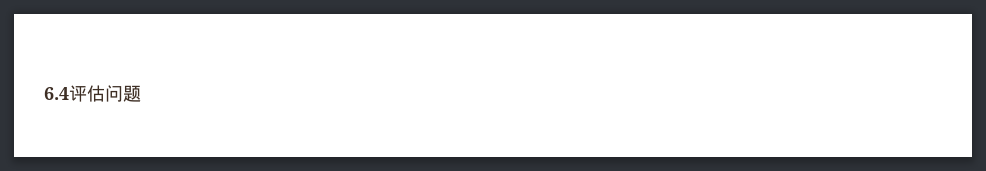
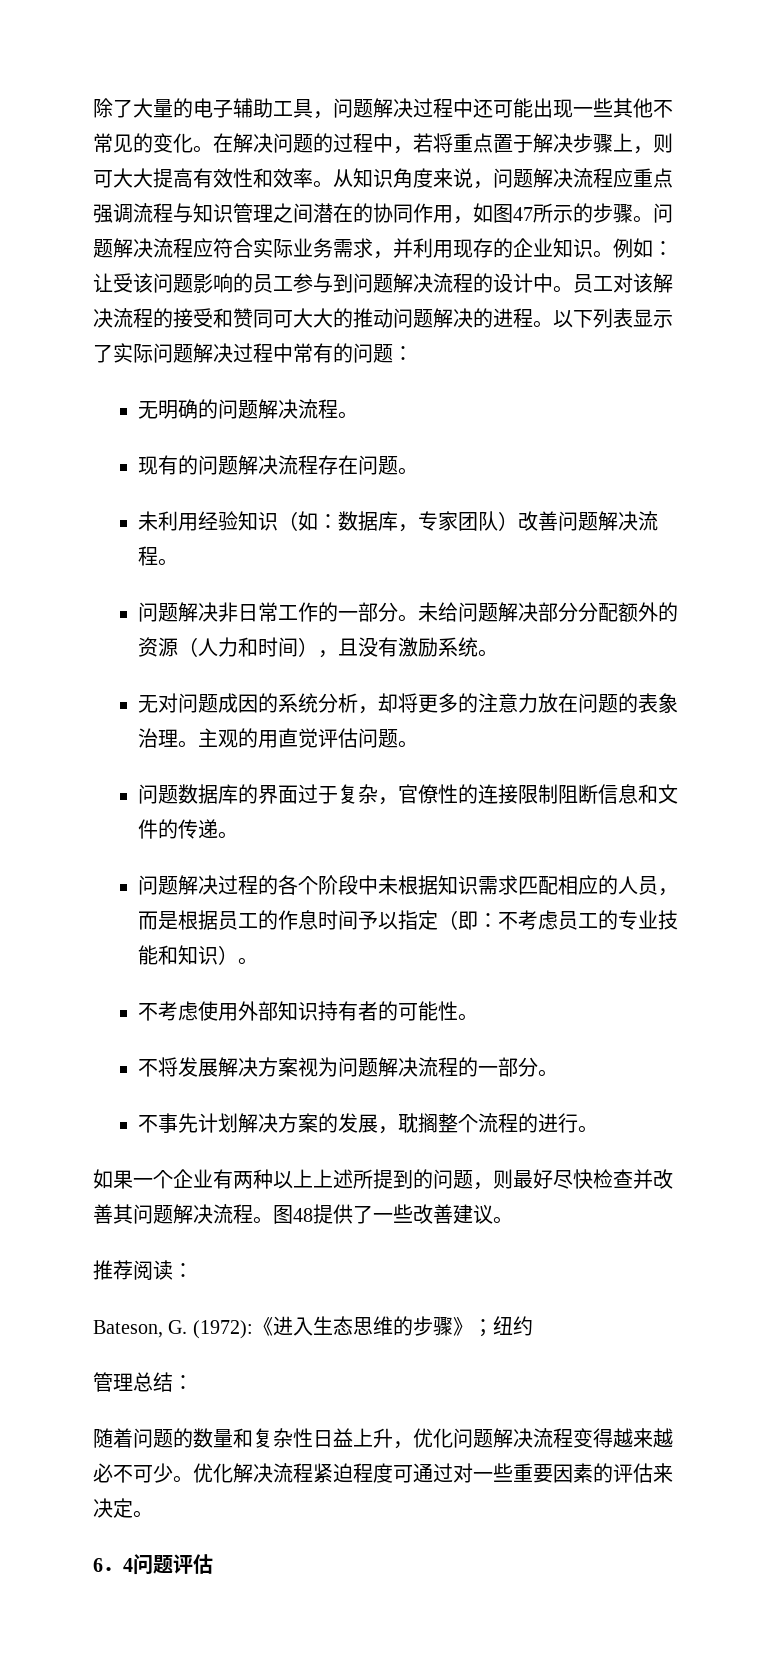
- 6.4评估问题
+ 除了大量的电子辅助工具，问题解决过程中还可能出现一些其他不常见的变化。在解决问题的过程中，若将重点置于解决步骤上，则可大大提高有效性和效率。从知识角度来说，问题解决流程应重点强调流程与知识管理之间潜在的协同作用，如图47所示的步骤。问题解决流程应符合实际业务需求，并利用现存的企业知识。例如：让受该问题影响的员工参与到问题解决流程的设计中。员工对该解决流程的接受和赞同可大大的推动问题解决的进程。以下列表显示了实际问题解决过程中常有的问题：
+ 无明确的问题解决流程。
+ 现有的问题解决流程存在问题。
+ 未利用经验知识（如：数据库，专家团队）改善问题解决流程。
+ 问题解决非日常工作的一部分。未给问题解决部分分配额外的资源（人力和时间），且没有激励系统。
+ 无对问题成因的系统分析，却将更多的注意力放在问题的表象治理。主观的用直觉评估问题。
+ 问题数据库的界面过于复杂，官僚性的连接限制阻断信息和文件的传递。
+ 问题解决过程的各个阶段中未根据知识需求匹配相应的人员，而是根据员工的作息时间予以指定（即：不考虑员工的专业技能和知识）。
+ 不考虑使用外部知识持有者的可能性。
+ 不将发展解决方案视为问题解决流程的一部分。
+ 不事先计划解决方案的发展，耽搁整个流程的进行。
+ 如果一个企业有两种以上上述所提到的问题，则最好尽快检查并改善其问题解决流程。图48提供了一些改善建议。
+ 推荐阅读：
+ Bateson, G. (1972):《进入生态思维的步骤》；纽约
+ 管理总结：
+ 随着问题的数量和复杂性日益上升，优化问题解决流程变得越来越必不可少。优化解决流程紧迫程度可通过对一些重要因素的评估来决定。
+ 6．4问题评估

